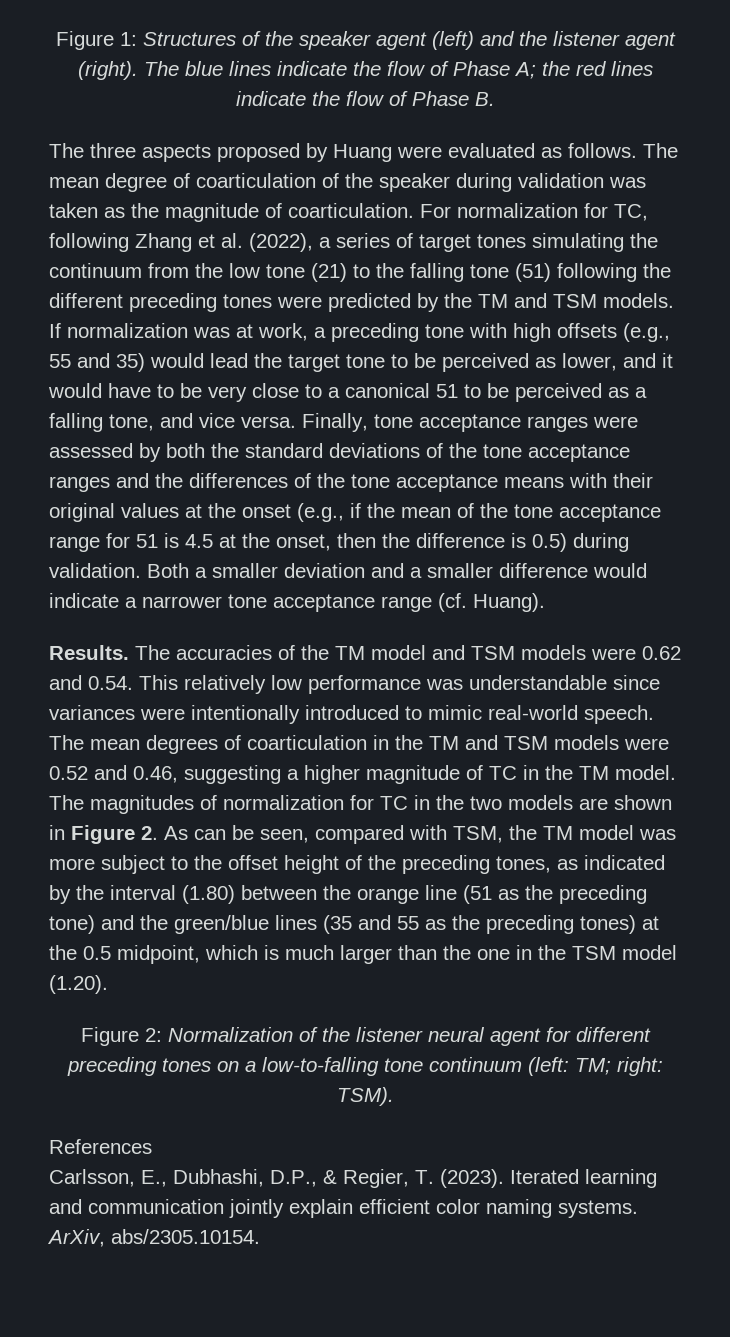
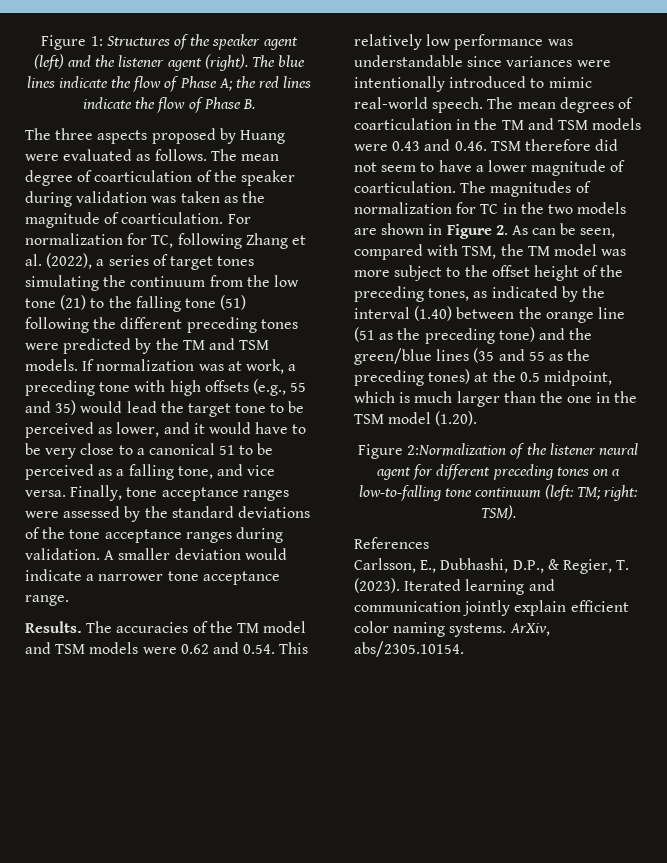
- Finally, tone acceptance ranges were assessed by both the standard deviations of the tone acceptance ranges and the differences of the tone acceptance means with their original values at the onset (e.g., if the mean of the tone acceptance range for 51 is 4.5 at the onset, then the difference is 0.5) during validation. Both a smaller deviation and a smaller difference would indicate a narrower tone acceptance range (cf. Huang).
+ Finally, tone acceptance ranges were assessed by the standard deviations of the tone acceptance ranges during validation. A smaller deviation would indicate a narrower tone acceptance range.
- The mean degrees of coarticulation in the TM and TSM models were 0.52 and 0.46, suggesting a higher magnitude of TC in the TM model.
+ The mean degrees of coarticulation in the TM and TSM models were 0.43 and 0.46. TSM therefore did not seem to have a lower magnitude of coarticulation.
- The magnitudes of normalization for TC in the two models are shown in Figure 2. As can be seen, compared with TSM, the TM model was more subject to the offset height of the preceding tones, as indicated by the interval (1.80) between the orange line (51 as the preceding tone) and the green/blue lines (35 and 55 as the preceding tones) at the 0.5 midpoint, which is much larger than the one in the TSM model (1.20).
+ The magnitudes of normalization for TC in the two models are shown in Figure 2. As can be seen, compared with TSM, the TM model was more subject to the offset height of the preceding tones, as indicated by the interval (1.40) between the orange line (51 as the preceding tone) and the green/blue lines (35 and 55 as the preceding tones) at the 0.5 midpoint, which is much larger than the one in the TSM model (1.20).
- Figure 2: Normalization of the listener neural agent for different preceding tones on a low-to-falling tone continuum (left: TM; right: TSM).
+ Figure 2:Normalization of the listener neural agent for different preceding tones on a low-to-falling tone continuum (left: TM; right: TSM).

